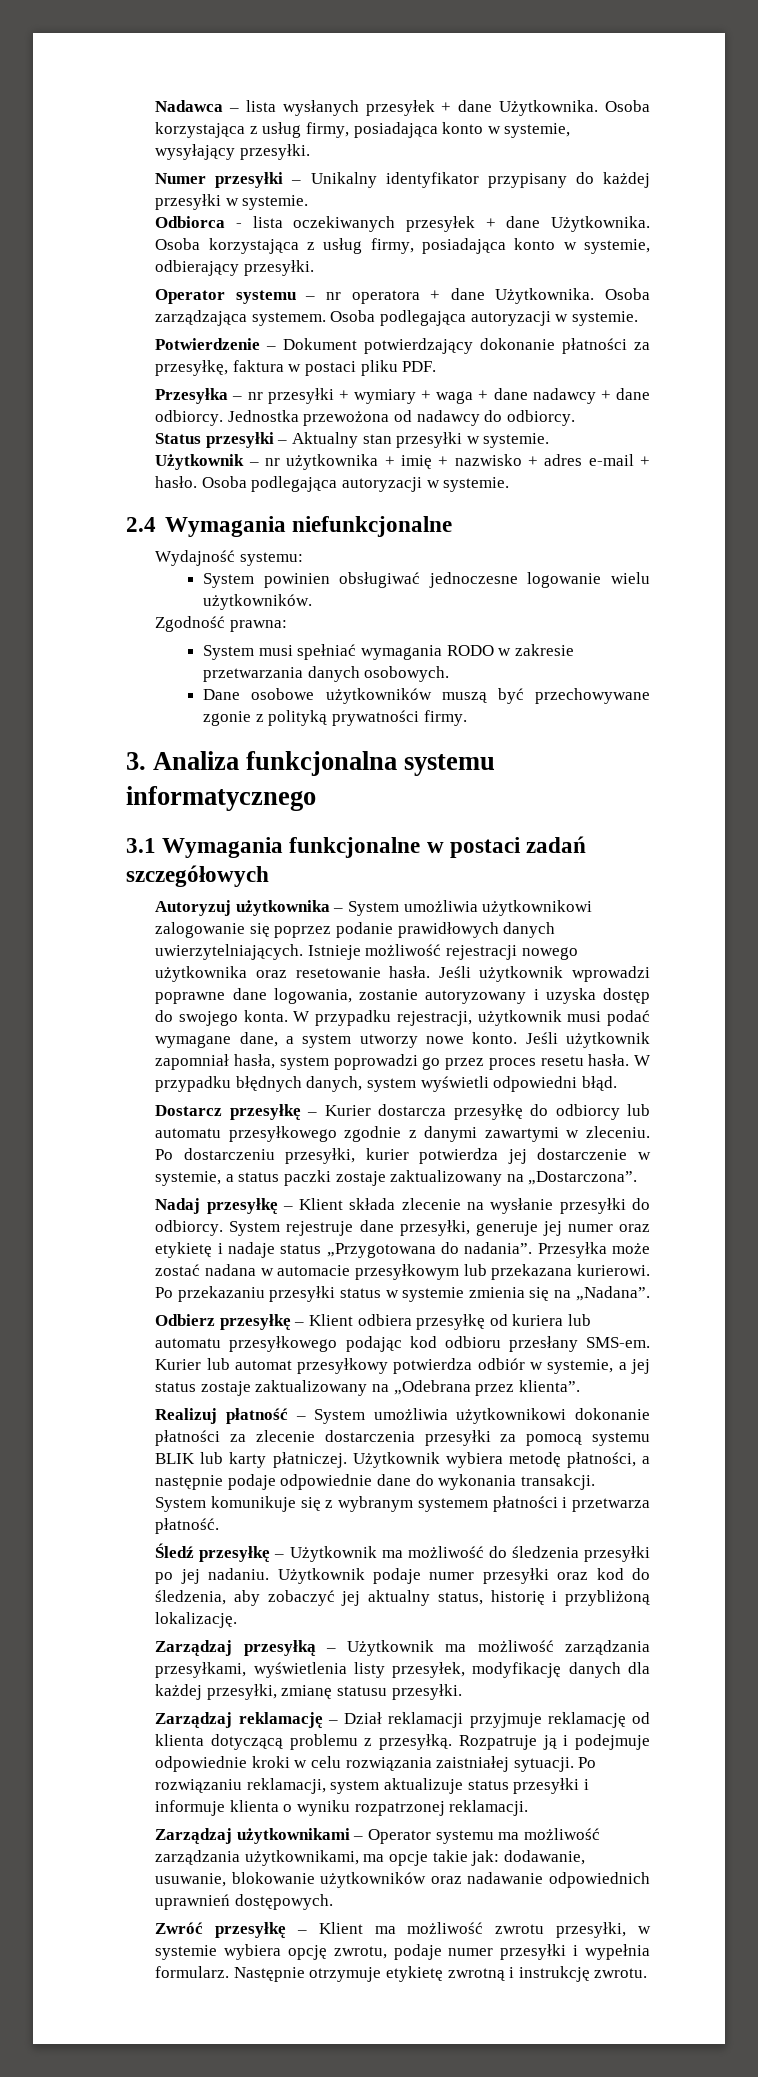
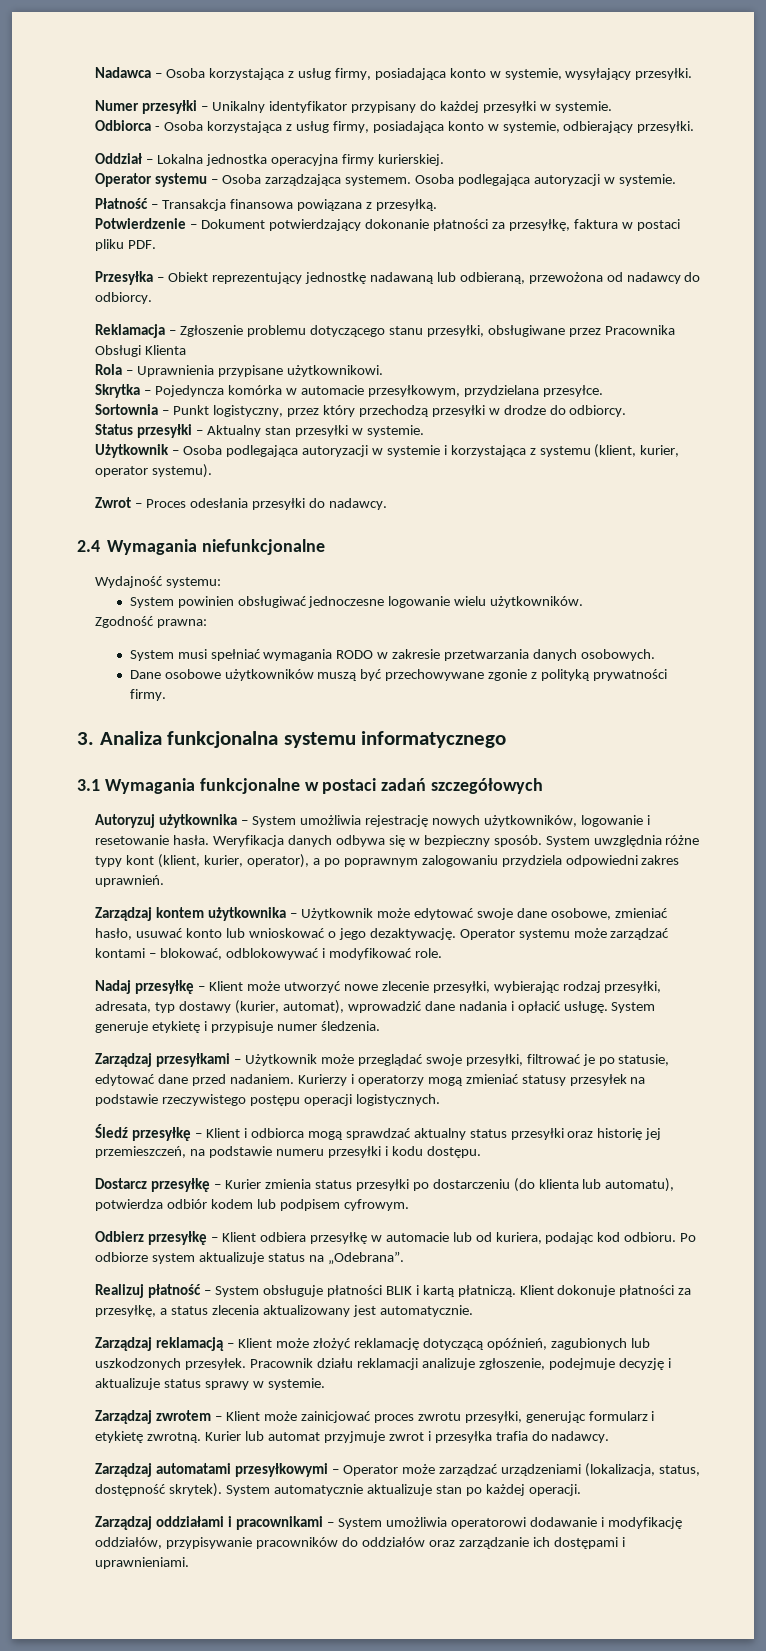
- Nadawca – lista wysłanych przesyłek + dane Użytkownika. Osoba korzystająca z usług firmy, posiadająca konto w systemie, wysyłający przesyłki.
+ Nadawca – Osoba korzystająca z usług firmy, posiadająca konto w systemie, wysyłający przesyłki.
- Odbiorca - lista oczekiwanych przesyłek + dane Użytkownika. Osoba korzystająca z usług firmy, posiadająca konto w systemie, odbierający przesyłki.
+ Odbiorca - Osoba korzystająca z usług firmy, posiadająca konto w systemie, odbierający przesyłki.
- Operator systemu – nr operatora + dane Użytkownika. Osoba zarządzająca systemem.
+ Oddział – Lokalna jednostka operacyjna firmy kurierskiej.
+ Operator systemu – Osoba zarządzająca systemem.
+ Płatność – Transakcja finansowa powiązana z przesyłką.
- Przesyłka – nr przesyłki + wymiary + waga + dane nadawcy + dane odbiorcy. Jednostka przewożona od nadawcy do odbiorcy.
+ Przesyłka – Obiekt reprezentujący jednostkę nadawaną lub odbieraną, przewożona od nadawcy do odbiorcy.
+ Reklamacja – Zgłoszenie problemu dotyczącego stanu przesyłki, obsługiwane przez Pracownika Obsługi Klienta
+ Rola – Uprawnienia przypisane użytkownikowi.
+ Skrytka – Pojedyncza komórka w automacie przesyłkowym, przydzielana przesyłce.
+ Sortownia – Punkt logistyczny, przez który przechodzą przesyłki w drodze do odbiorcy.
- Użytkownik – nr użytkownika + imię + nazwisko + adres e-mail + hasło. Osoba podlegająca autoryzacji w systemie.
+ Użytkownik – Osoba podlegająca autoryzacji w systemie i korzystająca z systemu (klient, kurier, operator systemu).
+ Zwrot – Proces odesłania przesyłki do nadawcy.
- Autoryzuj użytkownika – System umożliwia użytkownikowi zalogowanie się poprzez podanie prawidłowych danych uwierzytelniających. Istnieje możliwość rejestracji nowego użytkownika oraz resetowanie hasła. Jeśli użytkownik wprowadzi poprawne dane logowania, zostanie autoryzowany i uzyska dostęp do swojego konta. W przypadku rejestracji, użytkownik musi podać wymagane dane, a system utworzy nowe konto. Jeśli użytkownik zapomniał hasła, system poprowadzi go przez proces resetu hasła. W przypadku błędnych danych, system wyświetli odpowiedni błąd.
- Dostarcz przesyłkę – Kurier dostarcza przesyłkę do odbiorcy lub automatu przesyłkowego zgodnie z danymi zawartymi w zleceniu. Po dostarczeniu przesyłki, kurier potwierdza jej dostarczenie w systemie, a status paczki zostaje zaktualizowany na „Dostarczona”.
- Nadaj przesyłkę – Klient składa zlecenie na wysłanie przesyłki do odbiorcy. System rejestruje dane przesyłki, generuje jej numer oraz etykietę i nadaje status „Przygotowana do nadania”. Przesyłka może zostać nadana w automacie przesyłkowym lub przekazana kurierowi. Po przekazaniu przesyłki status w systemie zmienia się na „Nadana”.
+ Autoryzuj użytkownika – System umożliwia rejestrację nowych użytkowników, logowanie i resetowanie hasła. Weryfikacja danych odbywa się w bezpieczny sposób. System uwzględnia różne typy kont (klient, kurier, operator), a po poprawnym zalogowaniu przydziela odpowiedni zakres uprawnień.
+ Zarządzaj kontem użytkownika – Użytkownik może edytować swoje dane osobowe, zmieniać hasło, usuwać konto lub wnioskować o jego dezaktywację. Operator systemu może zarządzać kontami – blokować, odblokowywać i modyfikować role.
+ Nadaj przesyłkę – Klient może utworzyć nowe zlecenie przesyłki, wybierając rodzaj przesyłki, adresata, typ dostawy (kurier, automat), wprowadzić dane nadania i opłacić usługę. System generuje etykietę i przypisuje numer śledzenia.
+ Zarządzaj przesyłkami – Użytkownik może przeglądać swoje przesyłki, filtrować je po statusie, edytować dane przed nadaniem. Kurierzy i operatorzy mogą zmieniać statusy przesyłek na podstawie rzeczywistego postępu operacji logistycznych.
+ Śledź przesyłkę – Klient i odbiorca mogą sprawdzać aktualny status przesyłki oraz historię jej przemieszczeń, na podstawie numeru przesyłki i kodu dostępu.
+ Dostarcz przesyłkę – Kurier zmienia status przesyłki po dostarczeniu (do klienta lub automatu), potwierdza odbiór kodem lub podpisem cyfrowym.
- Odbierz przesyłkę – Klient odbiera przesyłkę od kuriera lub automatu przesyłkowego podając kod odbioru przesłany SMS-em. Kurier lub automat przesyłkowy potwierdza odbiór w systemie, a jej status zostaje zaktualizowany na „Odebrana przez klienta”.
- Realizuj płatność – System umożliwia użytkownikowi dokonanie płatności za zlecenie dostarczenia przesyłki za pomocą systemu BLIK lub karty płatniczej. Użytkownik wybiera metodę płatności, a następnie podaje odpowiednie dane do wykonania transakcji. System komunikuje się z wybranym systemem płatności i przetwarza płatność.
- Śledź przesyłkę – Użytkownik ma możliwość do śledzenia przesyłki po jej nadaniu. Użytkownik podaje numer przesyłki oraz kod do śledzenia, aby zobaczyć jej aktualny status, historię i przybliżoną lokalizację.
- Zarządzaj przesyłką – Użytkownik ma możliwość zarządzania przesyłkami, wyświetlenia listy przesyłek, modyfikację danych dla każdej przesyłki, zmianę statusu przesyłki.
- Zarządzaj reklamację – Dział reklamacji przyjmuje reklamację od klienta dotyczącą problemu z przesyłką. Rozpatruje ją i podejmuje odpowiednie kroki w celu rozwiązania zaistniałej sytuacji. Po rozwiązaniu reklamacji, system aktualizuje status przesyłki i informuje klienta o wyniku rozpatrzonej reklamacji.
- Zarządzaj użytkownikami – Operator systemu ma możliwość zarządzania użytkownikami, ma opcje takie jak: dodawanie, usuwanie, blokowanie użytkowników oraz nadawanie odpowiednich uprawnień dostępowych.
- Zwróć przesyłkę – Klient ma możliwość zwrotu przesyłki, w systemie wybiera opcję zwrotu, podaje numer przesyłki i wypełnia formularz. Następnie otrzymuje etykietę zwrotną i instrukcję zwrotu.
+ Odbierz przesyłkę – Klient odbiera przesyłkę w automacie lub od kuriera, podając kod odbioru. Po odbiorze system aktualizuje status na „Odebrana”.
+ Realizuj płatność – System obsługuje płatności BLIK i kartą płatniczą. Klient dokonuje płatności za przesyłkę, a status zlecenia aktualizowany jest automatycznie.
+ Zarządzaj reklamacją – Klient może złożyć reklamację dotyczącą opóźnień, zagubionych lub uszkodzonych przesyłek. Pracownik działu reklamacji analizuje zgłoszenie, podejmuje decyzję i aktualizuje status sprawy w systemie.
+ Zarządzaj zwrotem – Klient może zainicjować proces zwrotu przesyłki, generując formularz i etykietę zwrotną. Kurier lub automat przyjmuje zwrot i przesyłka trafia do nadawcy.
+ Zarządzaj automatami przesyłkowymi – Operator może zarządzać urządzeniami (lokalizacja, status, dostępność skrytek). System automatycznie aktualizuje stan po każdej operacji.
+ Zarządzaj oddziałami i pracownikami – System umożliwia operatorowi dodawanie i modyfikację oddziałów, przypisywanie pracowników do oddziałów oraz zarządzanie ich dostępami i uprawnieniami.

